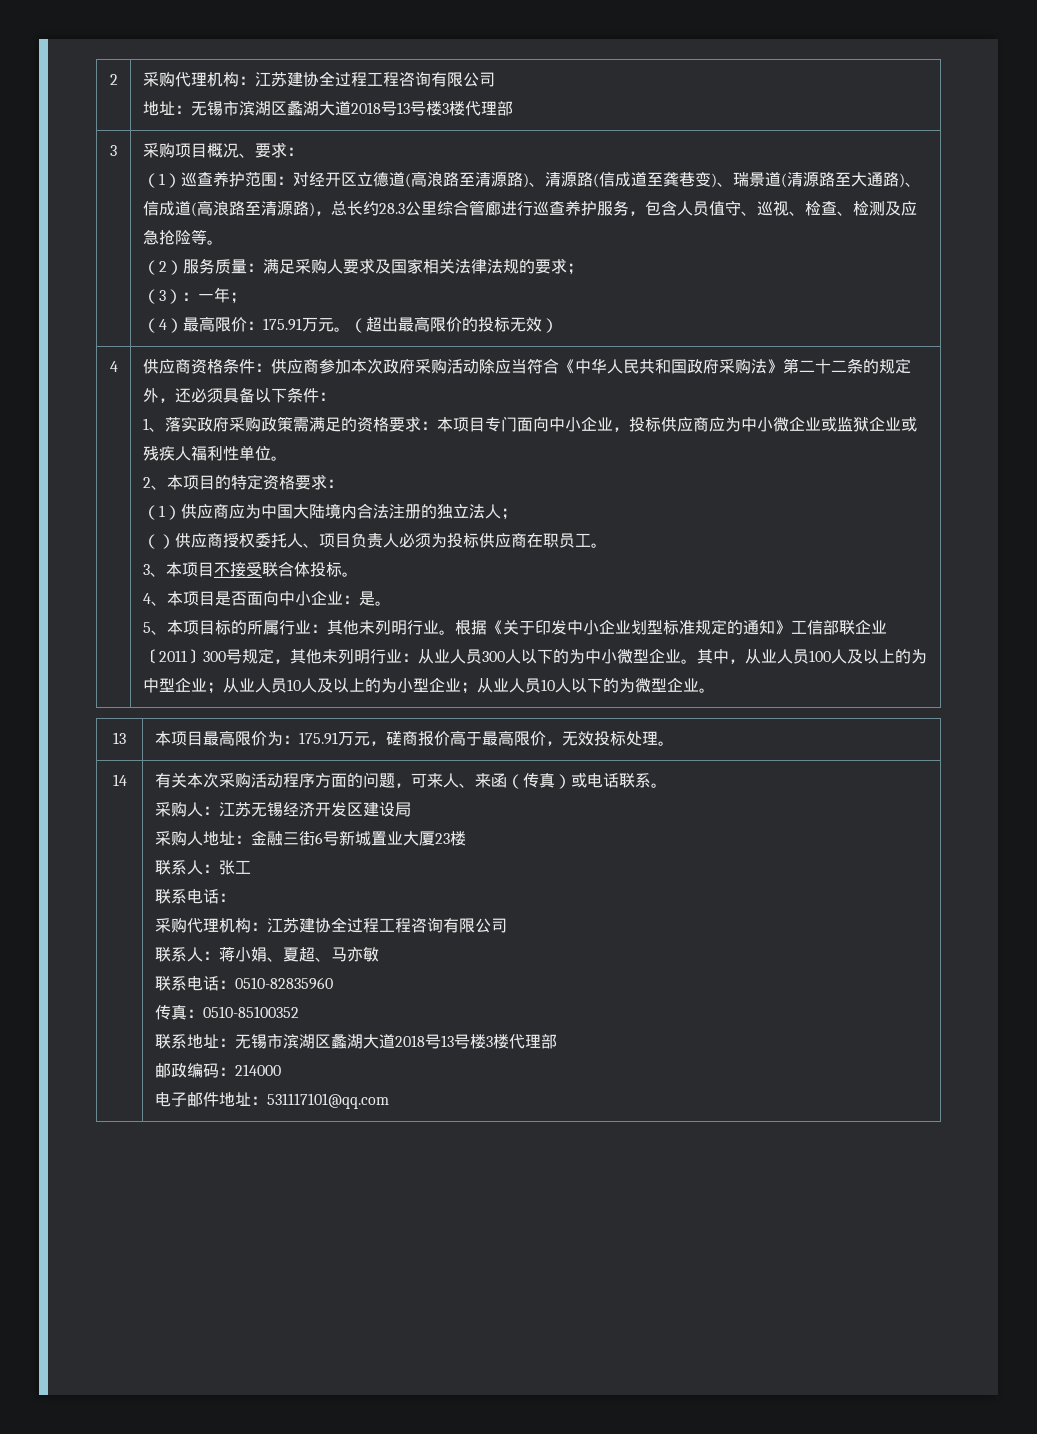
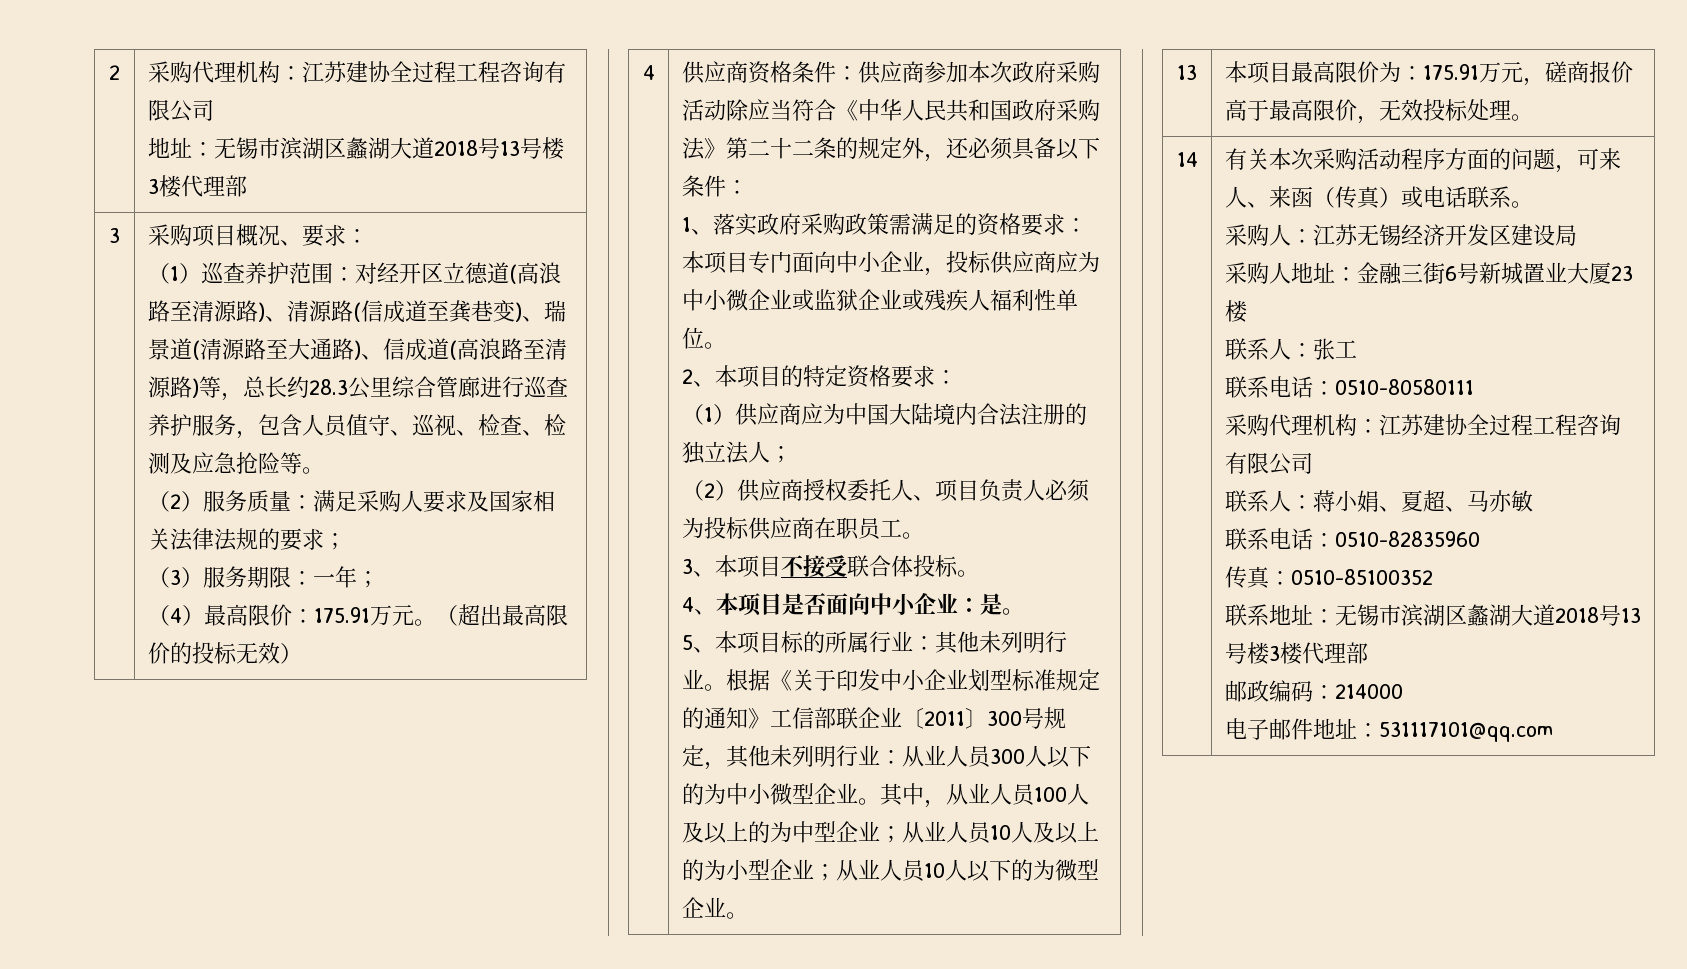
- （1）巡查养护范围：对经开区立德道(高浪路至清源路)、清源路(信成道至龚巷变)、瑞景道(清源路至大通路)、信成道(高浪路至清源路)，总长约28.3公里综合管廊进行巡查养护服务，包含人员值守、巡视、检查、检测及应急抢险等。
+ （1）巡查养护范围：对经开区立德道(高浪路至清源路)、清源路(信成道至龚巷变)、瑞景道(清源路至大通路)、信成道(高浪路至清源路)等，总长约28.3公里综合管廊进行巡查养护服务，包含人员值守、巡视、检查、检测及应急抢险等。
- （3）：一年；
+ （3）服务期限：一年；
- （）供应商授权委托人、项目负责人必须为投标供应商在职员工。
+ （2）供应商授权委托人、项目负责人必须为投标供应商在职员工。
  联系人：张工
- 联系电话：
+ 联系电话：0510-80580111

